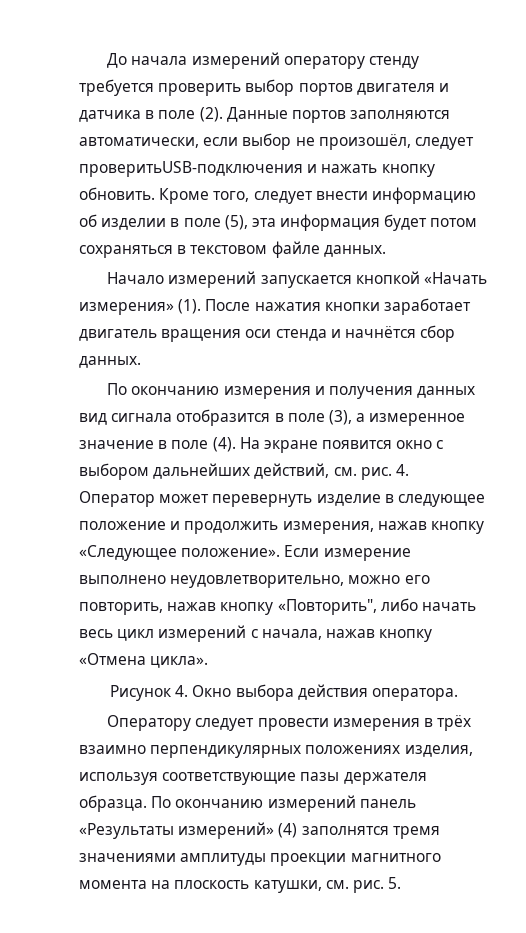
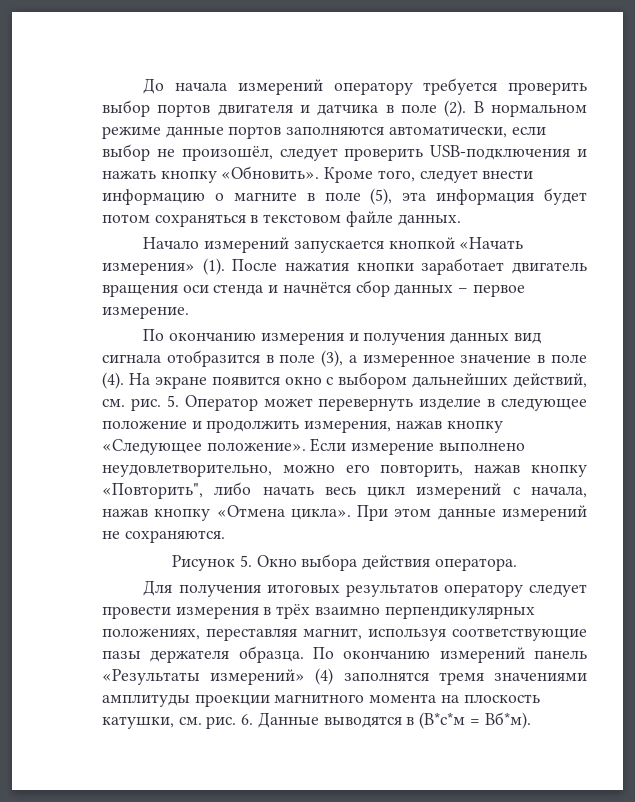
- До начала измерений оператору стенду требуется проверить выбор портов двигателя и датчика в поле (2).
+ До начала измерений оператору требуется проверить выбор портов двигателя и датчика в поле (2).
- Данные портов заполняются автоматически, если выбор не произошёл, следует проверитьUSB-подключения и нажать кнопку обновить.
+ В нормальном режиме данные портов заполняются автоматически, если выбор не произошёл, следует проверить USB-подключения и нажать кнопку «Обновить».
- Кроме того, следует внести информацию об изделии в поле (5), эта информация будет потом сохраняться в текстовом файле данных.
+ Кроме того, следует внести информацию о магните в поле (5), эта информация будет потом сохраняться в текстовом файле данных.
- После нажатия кнопки заработает двигатель вращения оси стенда и начнётся сбор данных.
+ После нажатия кнопки заработает двигатель вращения оси стенда и начнётся сбор данных – первое измерение.
- 4. Оператор может перевернуть изделие в следующее положение и продолжить измерения, нажав кнопку «Следующее положение».
+ 5. Оператор может перевернуть изделие в следующее положение и продолжить измерения, нажав кнопку «Следующее положение».
+ При этом данные измерений не сохраняются.
- Рисунок 4. Окно выбора действия оператора.
+ Рисунок 5. Окно выбора действия оператора.
- Оператору следует провести измерения в трёх взаимно перпендикулярных положениях изделия, используя соответствующие пазы держателя образца.
+ Для получения итоговых результатов оператору следует провести измерения в трёх взаимно перпендикулярных положениях, переставляя магнит, используя соответствующие пазы держателя образца.
- 5.
+ 6. Данные выводятся в (В*с*м = Вб*м).

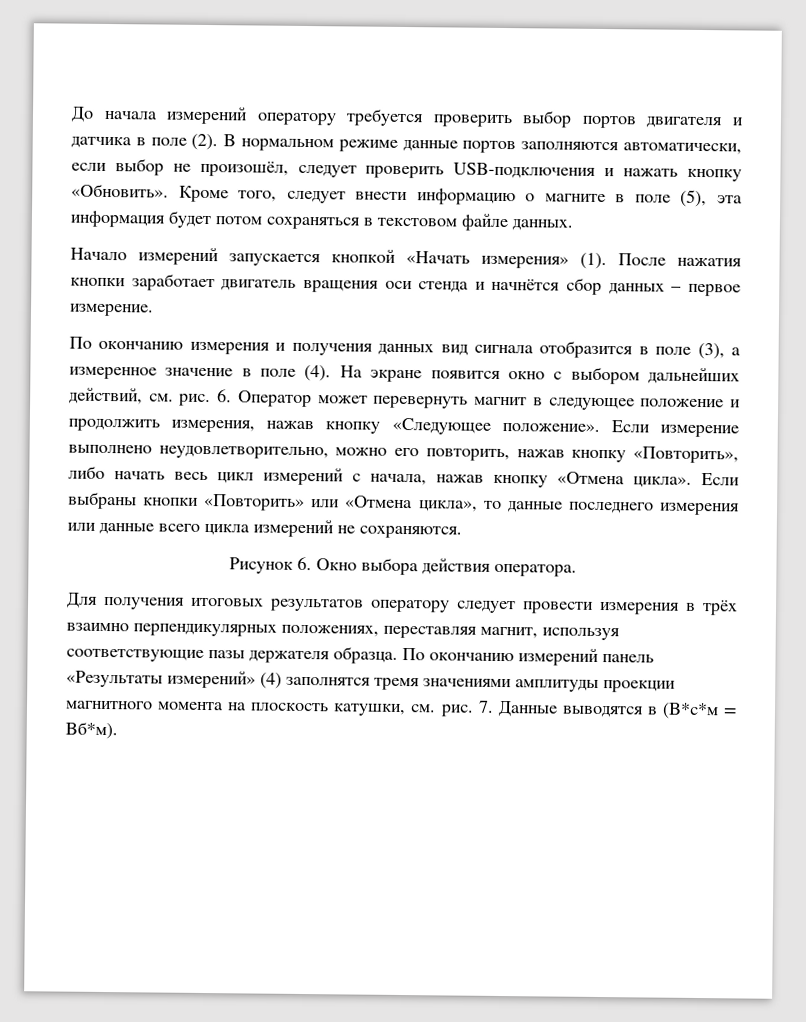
- 5. Оператор может перевернуть изделие в следующее положение и продолжить измерения, нажав кнопку «Следующее положение».
+ 6. Оператор может перевернуть магнит в следующее положение и продолжить измерения, нажав кнопку «Следующее положение».
- Если измерение выполнено неудовлетворительно, можно его повторить, нажав кнопку «Повторить", либо начать весь цикл измерений с начала, нажав кнопку «Отмена цикла».
+ Если измерение выполнено неудовлетворительно, можно его повторить, нажав кнопку «Повторить», либо начать весь цикл измерений с начала, нажав кнопку «Отмена цикла».
- При этом данные измерений не сохраняются.
+ Если выбраны кнопки «Повторить» или «Отмена цикла», то данные последнего измерения или данные всего цикла измерений не сохраняются.
- Рисунок 5. Окно выбора действия оператора.
+ Рисунок 6. Окно выбора действия оператора.
- 6. Данные выводятся в (В*с*м = Вб*м).
+ 7. Данные выводятся в (В*с*м = Вб*м).

